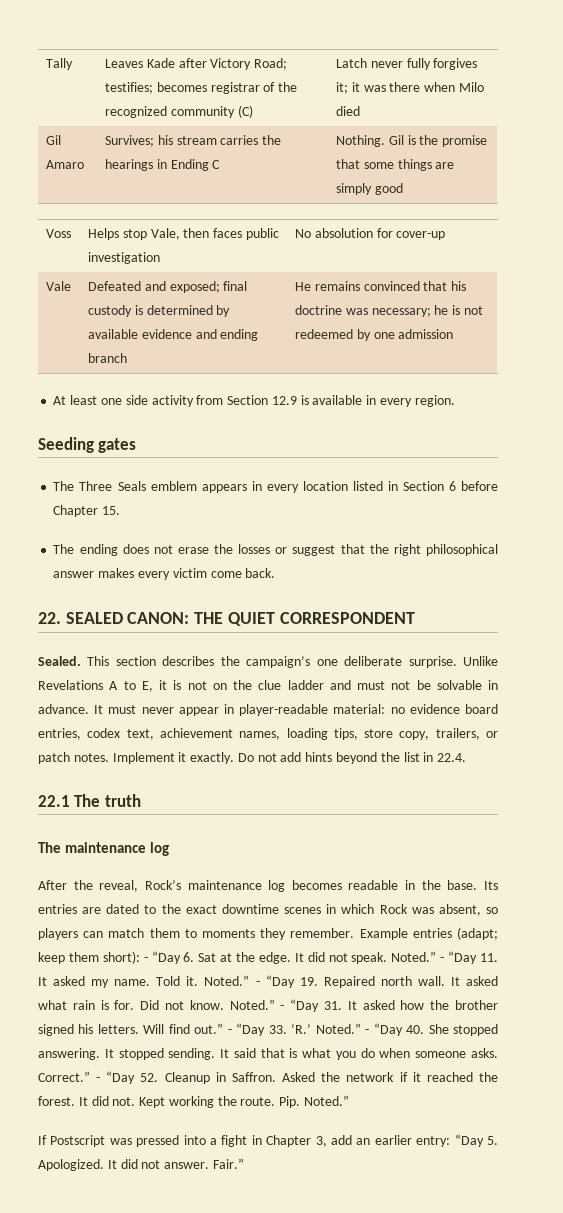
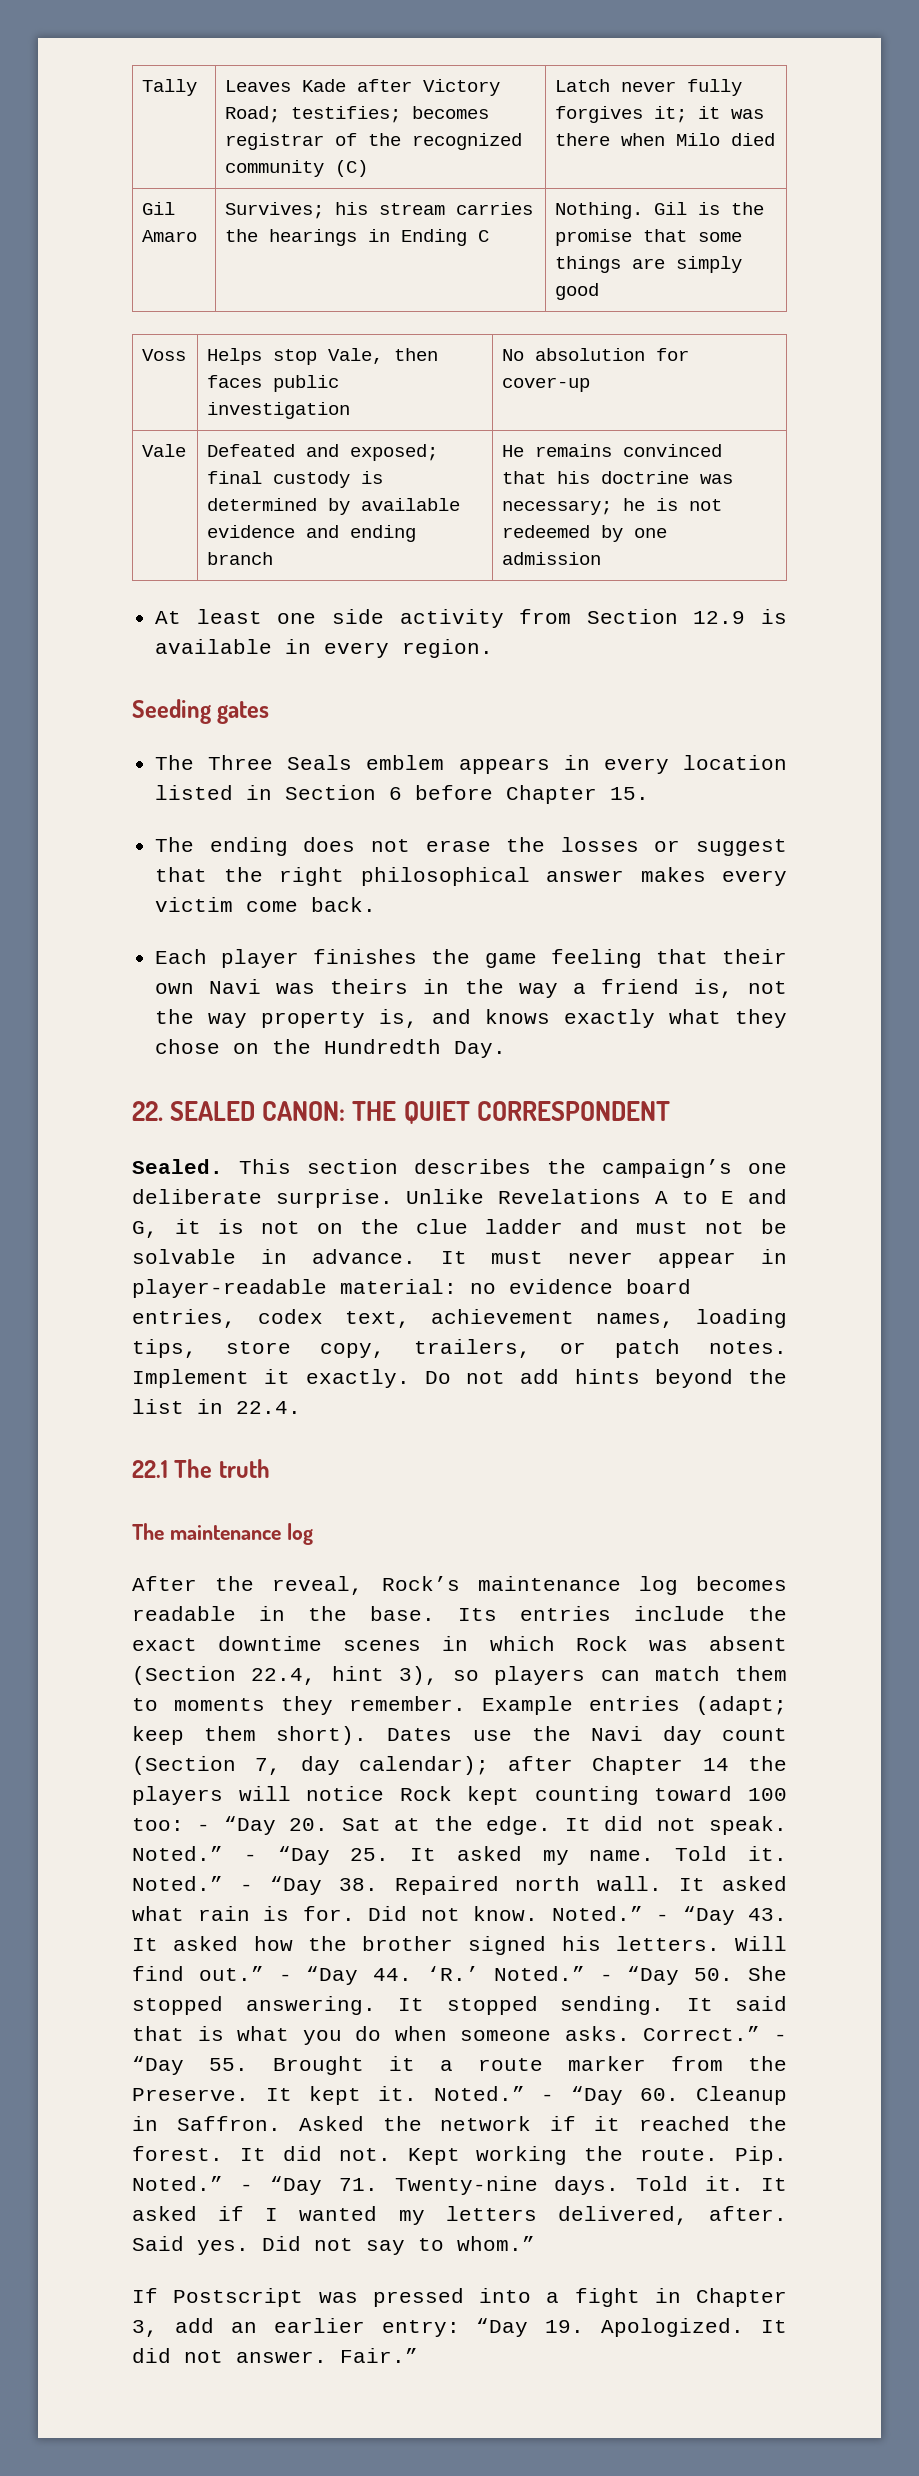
+ Each player finishes the game feeling that their own Navi was theirs in the way a friend is, not the way property is, and knows exactly what they chose on the Hundredth Day.
- Unlike Revelations A to E, it is not on the clue ladder and must not be solvable in advance.
+ Unlike Revelations A to E and G, it is not on the clue ladder and must not be solvable in advance.
- Its entries are dated to the exact downtime scenes in which Rock was absent, so players can match them to moments they remember.
+ Its entries include the exact downtime scenes in which Rock was absent (Section 22.4, hint 3), so players can match them to moments they remember.
- Example entries (adapt; keep them short): - “Day 6. Sat at the edge.
+ Example entries (adapt; keep them short). Dates use the Navi day count (Section 7, day calendar); after Chapter 14 the players will notice Rock kept counting toward 100 too: - “Day 20. Sat at the edge.
- - “Day 11. It asked my name.
+ - “Day 25. It asked my name.
- - “Day 19. Repaired north wall.
+ - “Day 38. Repaired north wall.
- - “Day 31. It asked how the brother signed his letters.
+ - “Day 43. It asked how the brother signed his letters.
- - “Day 33. ‘R.’ Noted.”
+ - “Day 44. ‘R.’ Noted.”
- - “Day 40. She stopped answering.
+ - “Day 50. She stopped answering.
- - “Day 52. Cleanup in Saffron.
+ - “Day 55. Brought it a route marker from the Preserve. It kept it. Noted.” - “Day 60. Cleanup in Saffron.
+ - “Day 71. Twenty-nine days. Told it. It asked if I wanted my letters delivered, after. Said yes. Did not say to whom.”
- If Postscript was pressed into a fight in Chapter 3, add an earlier entry: “Day 5. Apologized.
+ If Postscript was pressed into a fight in Chapter 3, add an earlier entry: “Day 19. Apologized.

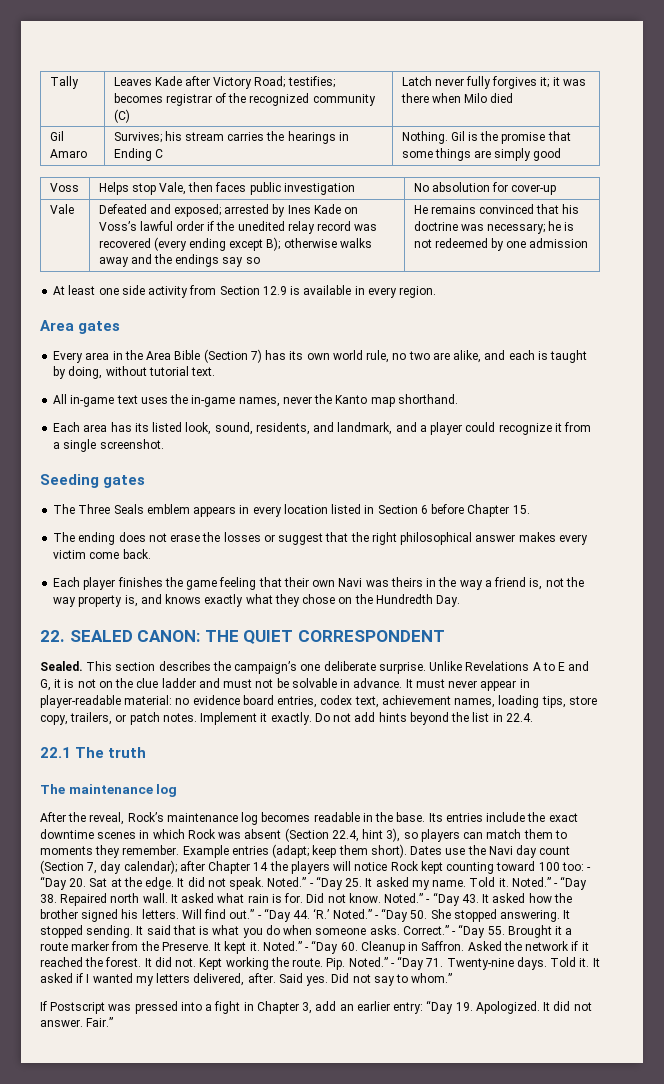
- Defeated and exposed; final custody is determined by available evidence and ending branch
+ Defeated and exposed; arrested by Ines Kade on Voss’s lawful order if the unedited relay record was recovered (every ending except B); otherwise walks away and the endings say so
+ Area gates
+ Every area in the Area Bible (Section 7) has its own world rule, no two are alike, and each is taught by doing, without tutorial text.
+ All in-game text uses the in-game names, never the Kanto map shorthand.
+ Each area has its listed look, sound, residents, and landmark, and a player could recognize it from a single screenshot.

